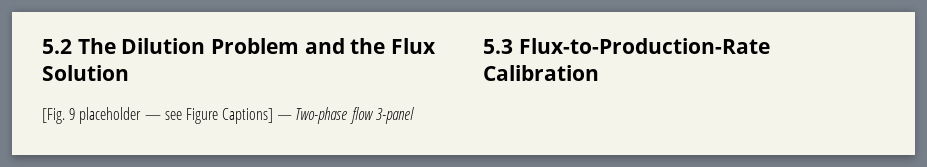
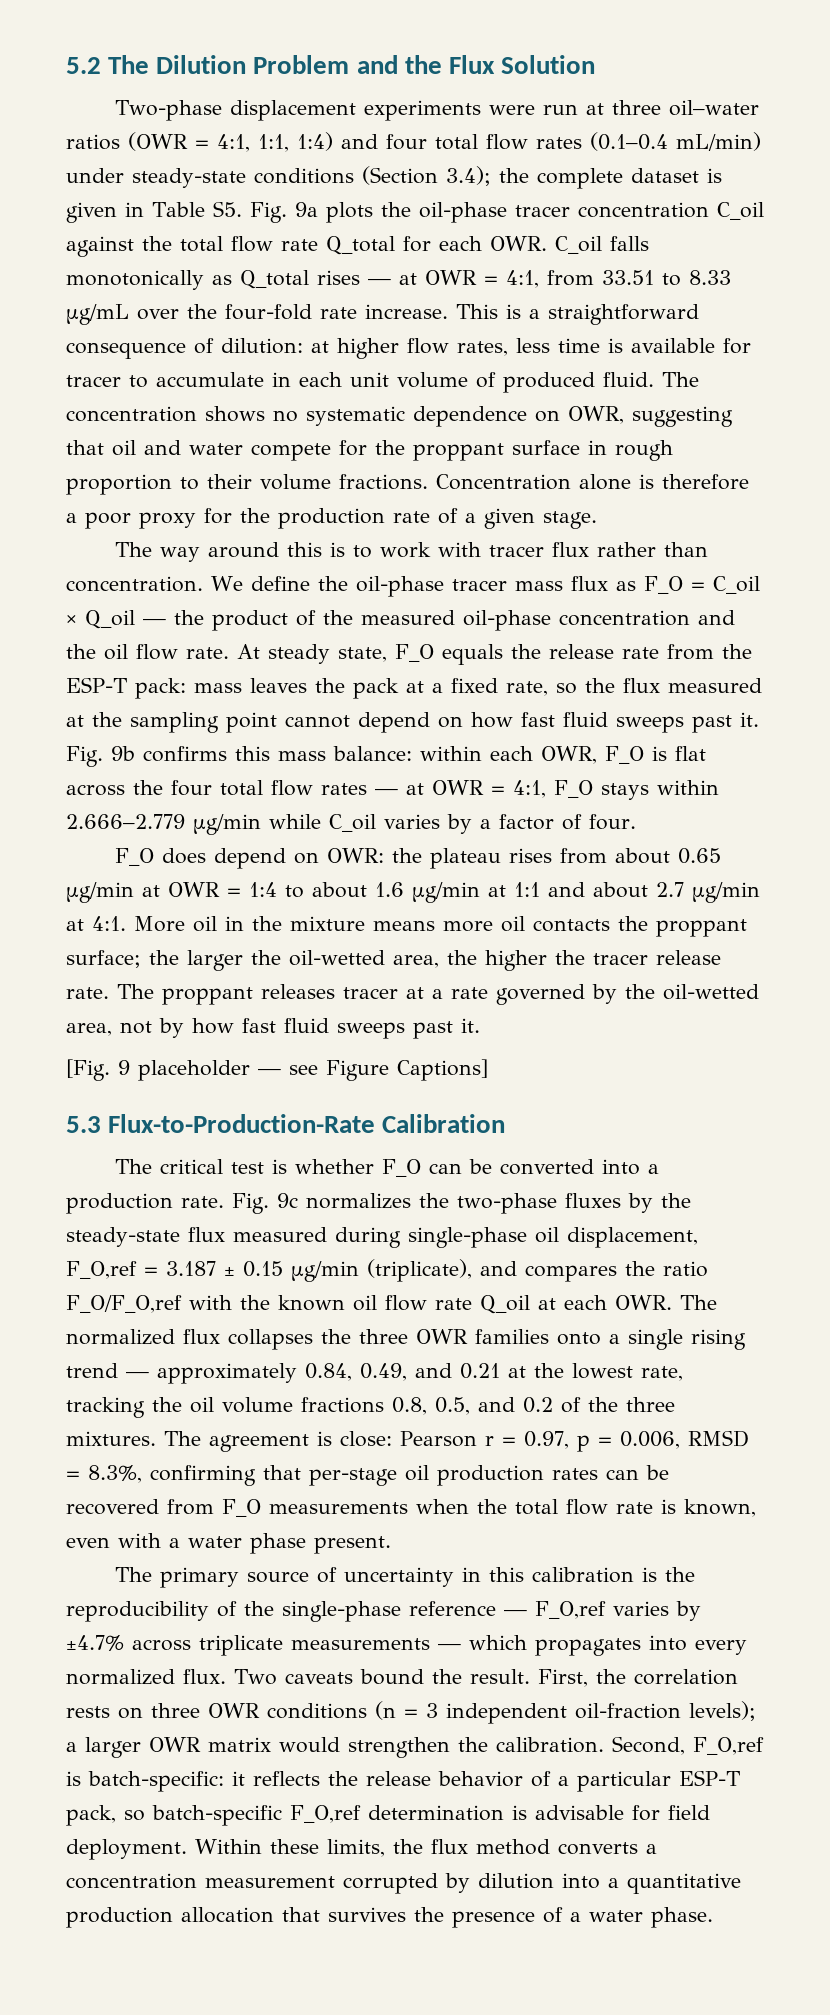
+ Two-phase displacement experiments were run at three oil–water ratios (OWR = 4:1, 1:1, 1:4) and four total flow rates (0.1–0.4 mL/min) under steady-state conditions (Section 3.4); the complete dataset is given in Table S5. Fig. 9a plots the oil-phase tracer concentration C_oil against the total flow rate Q_total for each OWR. C_oil falls monotonically as Q_total rises — at OWR = 4:1, from 33.51 to 8.33 μg/mL over the four-fold rate increase. This is a straightforward consequence of dilution: at higher flow rates, less time is available for tracer to accumulate in each unit volume of produced fluid. The concentration shows no systematic dependence on OWR, suggesting that oil and water compete for the proppant surface in rough proportion to their volume fractions. Concentration alone is therefore a poor proxy for the production rate of a given stage.
+ The way around this is to work with tracer flux rather than concentration. We define the oil-phase tracer mass flux as F_O = C_oil × Q_oil — the product of the measured oil-phase concentration and the oil flow rate. At steady state, F_O equals the release rate from the ESP-T pack: mass leaves the pack at a fixed rate, so the flux measured at the sampling point cannot depend on how fast fluid sweeps past it. Fig. 9b confirms this mass balance: within each OWR, F_O is flat across the four total flow rates — at OWR = 4:1, F_O stays within 2.666–2.779 μg/min while C_oil varies by a factor of four.
+ F_O does depend on OWR: the plateau rises from about 0.65 μg/min at OWR = 1:4 to about 1.6 μg/min at 1:1 and about 2.7 μg/min at 4:1. More oil in the mixture means more oil contacts the proppant surface; the larger the oil-wetted area, the higher the tracer release rate. The proppant releases tracer at a rate governed by the oil-wetted area, not by how fast fluid sweeps past it.
- [Fig. 9 placeholder — see Figure Captions] — Two-phase flow 3-panel
+ [Fig. 9 placeholder — see Figure Captions]
+ The critical test is whether F_O can be converted into a production rate. Fig. 9c normalizes the two-phase fluxes by the steady-state flux measured during single-phase oil displacement, F_O,ref = 3.187 ± 0.15 μg/min (triplicate), and compares the ratio F_O/F_O,ref with the known oil flow rate Q_oil at each OWR. The normalized flux collapses the three OWR families onto a single rising trend — approximately 0.84, 0.49, and 0.21 at the lowest rate, tracking the oil volume fractions 0.8, 0.5, and 0.2 of the three mixtures. The agreement is close: Pearson r = 0.97, p = 0.006, RMSD = 8.3%, confirming that per-stage oil production rates can be recovered from F_O measurements when the total flow rate is known, even with a water phase present.
+ The primary source of uncertainty in this calibration is the reproducibility of the single-phase reference — F_O,ref varies by ±4.7% across triplicate measurements — which propagates into every normalized flux. Two caveats bound the result. First, the correlation rests on three OWR conditions (n = 3 independent oil-fraction levels); a larger OWR matrix would strengthen the calibration. Second, F_O,ref is batch-specific: it reflects the release behavior of a particular ESP-T pack, so batch-specific F_O,ref determination is advisable for field deployment. Within these limits, the flux method converts a concentration measurement corrupted by dilution into a quantitative production allocation that survives the presence of a water phase.

